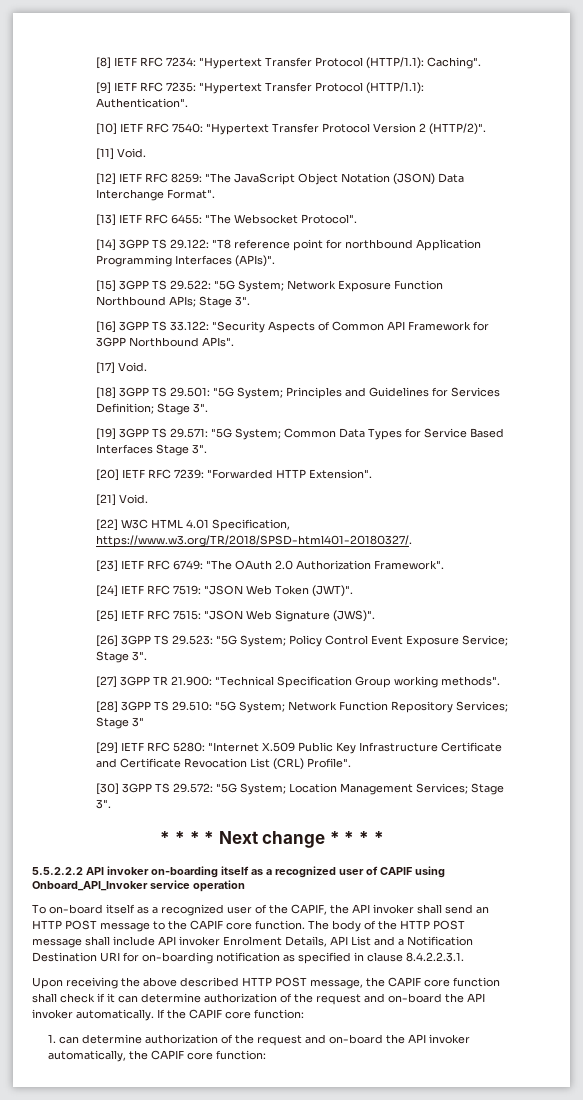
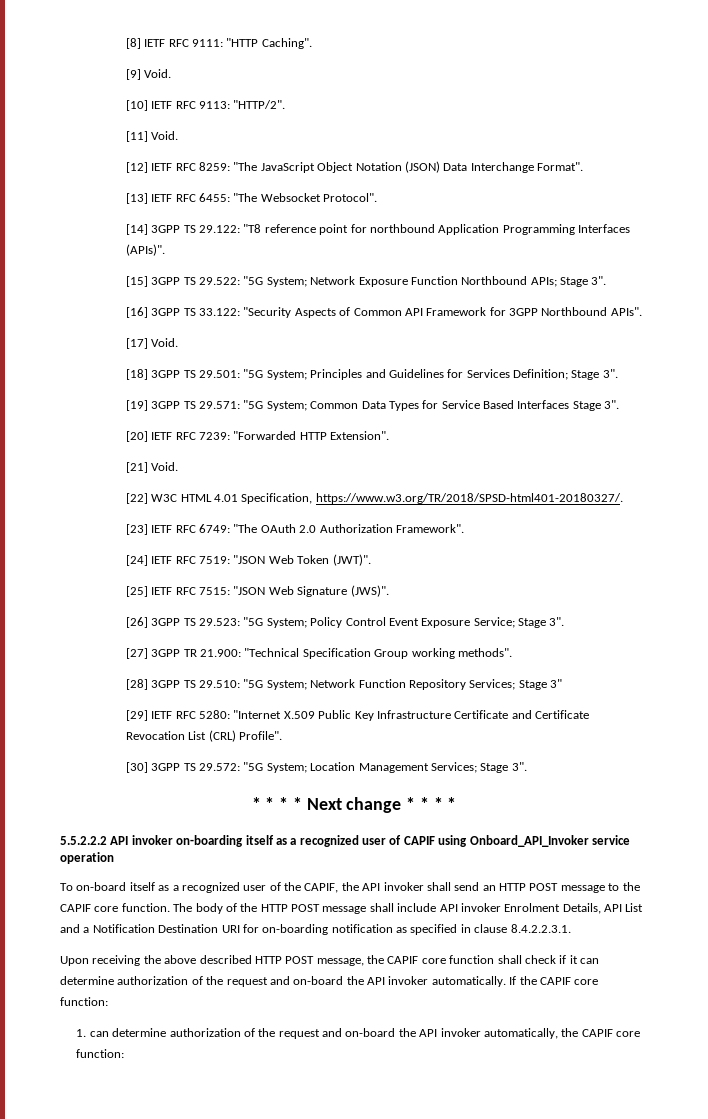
- [8] IETF RFC 7234: "Hypertext Transfer Protocol (HTTP/1.1): Caching".
- [9] IETF RFC 7235: "Hypertext Transfer Protocol (HTTP/1.1): Authentication".
- [10] IETF RFC 7540: "Hypertext Transfer Protocol Version 2 (HTTP/2)".
+ [8] IETF RFC 9111: "HTTP Caching".
+ [9] Void.
+ [10] IETF RFC 9113: "HTTP/2".

